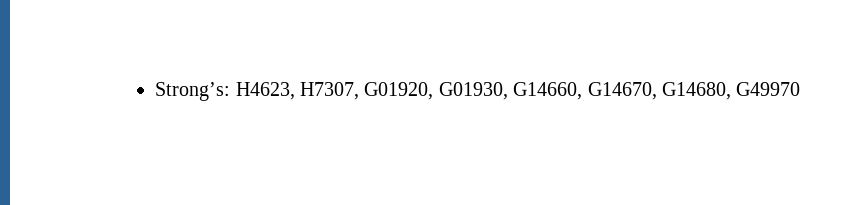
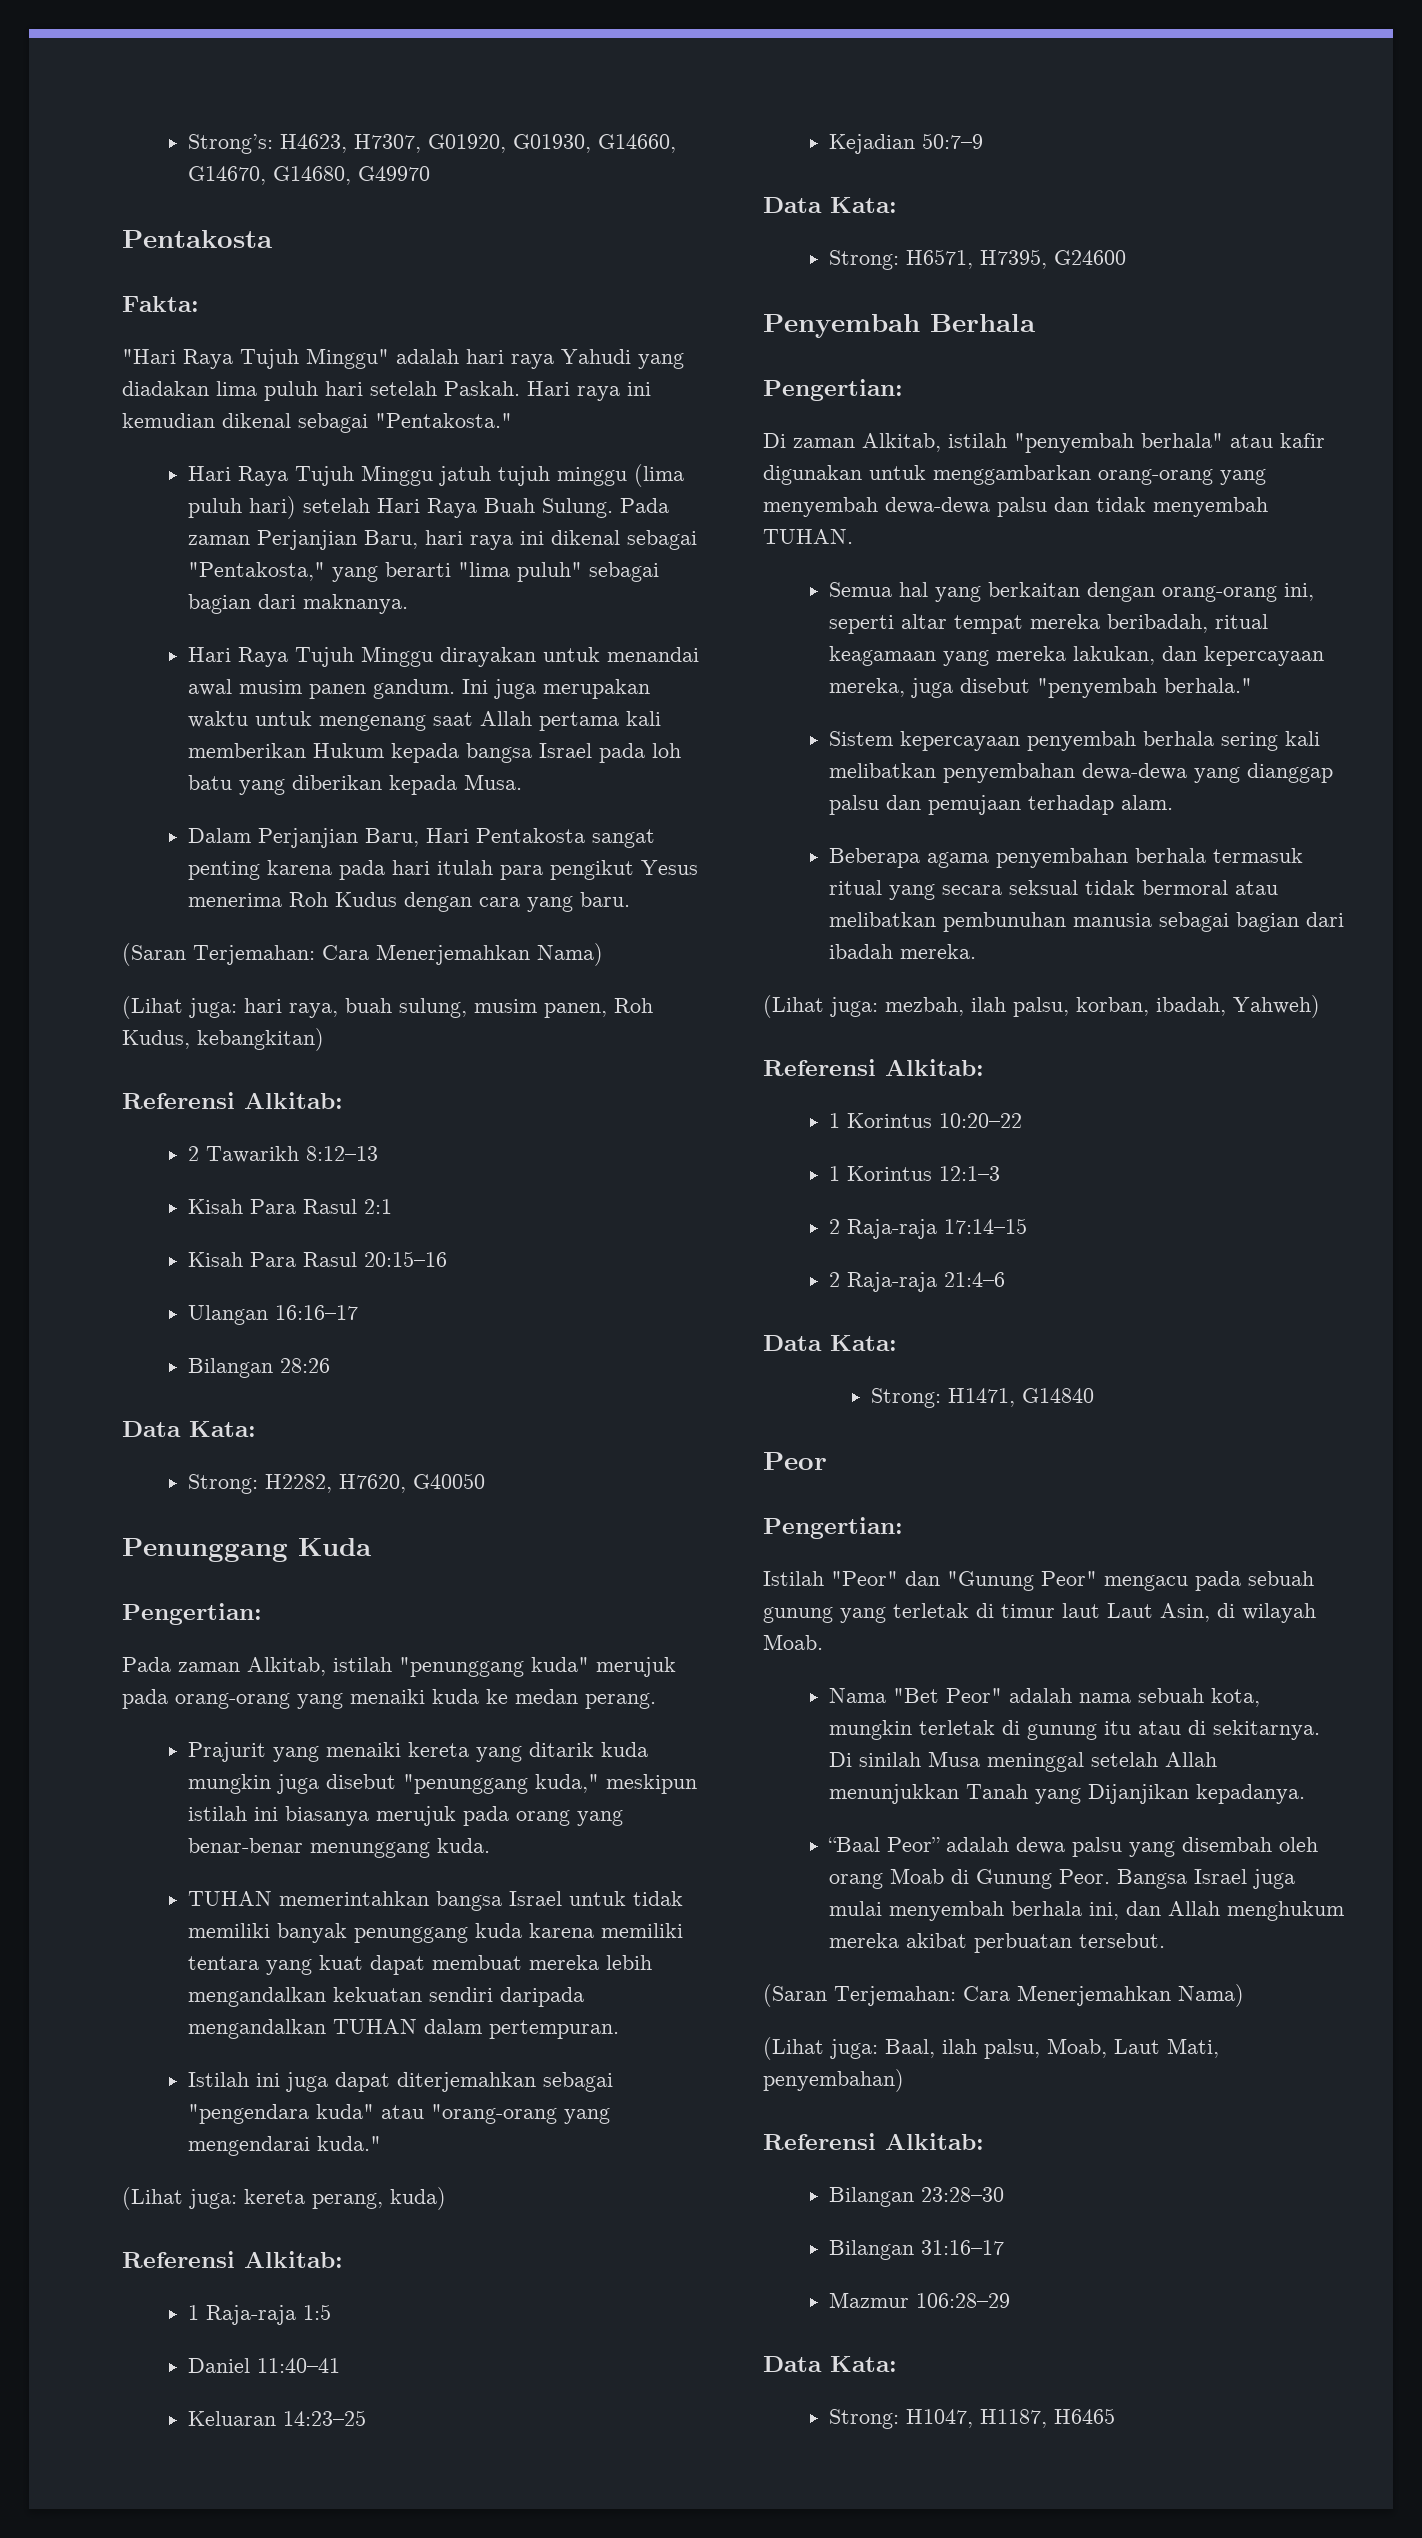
  Strong’s: H4623, H7307, G01920, G01930, G14660, G14670, G14680, G49970
+ Pentakosta
+ Fakta:
+ "Hari Raya Tujuh Minggu" adalah hari raya Yahudi yang diadakan lima puluh hari setelah Paskah. Hari raya ini kemudian dikenal sebagai "Pentakosta."
+ Hari Raya Tujuh Minggu jatuh tujuh minggu (lima puluh hari) setelah Hari Raya Buah Sulung. Pada zaman Perjanjian Baru, hari raya ini dikenal sebagai "Pentakosta," yang berarti "lima puluh" sebagai bagian dari maknanya.
+ Hari Raya Tujuh Minggu dirayakan untuk menandai awal musim panen gandum. Ini juga merupakan waktu untuk mengenang saat Allah pertama kali memberikan Hukum kepada bangsa Israel pada loh batu yang diberikan kepada Musa.
+ Dalam Perjanjian Baru, Hari Pentakosta sangat penting karena pada hari itulah para pengikut Yesus menerima Roh Kudus dengan cara yang baru.
+ (Saran Terjemahan: Cara Menerjemahkan Nama)
+ (Lihat juga: hari raya, buah sulung, musim panen, Roh Kudus, kebangkitan)
+ Referensi Alkitab:
+ 2 Tawarikh 8:12–13
+ Kisah Para Rasul 2:1
+ Kisah Para Rasul 20:15–16
+ Ulangan 16:16–17
+ Bilangan 28:26
+ Data Kata:
+ Strong: H2282, H7620, G40050
+ Penunggang Kuda
+ Pengertian:
+ Pada zaman Alkitab, istilah "penunggang kuda" merujuk pada orang-orang yang menaiki kuda ke medan perang.
+ Prajurit yang menaiki kereta yang ditarik kuda mungkin juga disebut "penunggang kuda," meskipun istilah ini biasanya merujuk pada orang yang benar-benar menunggang kuda.
+ TUHAN memerintahkan bangsa Israel untuk tidak memiliki banyak penunggang kuda karena memiliki tentara yang kuat dapat membuat mereka lebih mengandalkan kekuatan sendiri daripada mengandalkan TUHAN dalam pertempuran.
+ Istilah ini juga dapat diterjemahkan sebagai "pengendara kuda" atau "orang-orang yang mengendarai kuda."
+ (Lihat juga: kereta perang, kuda)
+ Referensi Alkitab:
+ 1 Raja-raja 1:5
+ Daniel 11:40–41
+ Keluaran 14:23–25
+ Kejadian 50:7–9
+ Data Kata:
+ Strong: H6571, H7395, G24600
+ Penyembah Berhala
+ Pengertian:
+ Di zaman Alkitab, istilah "penyembah berhala" atau kafir digunakan untuk menggambarkan orang-orang yang menyembah dewa-dewa palsu dan tidak menyembah TUHAN.
+ Semua hal yang berkaitan dengan orang-orang ini, seperti altar tempat mereka beribadah, ritual keagamaan yang mereka lakukan, dan kepercayaan mereka, juga disebut "penyembah berhala."
+ Sistem kepercayaan penyembah berhala sering kali melibatkan penyembahan dewa-dewa yang dianggap palsu dan pemujaan terhadap alam.
+ Beberapa agama penyembahan berhala termasuk ritual yang secara seksual tidak bermoral atau melibatkan pembunuhan manusia sebagai bagian dari ibadah mereka.
+ (Lihat juga: mezbah, ilah palsu, korban, ibadah, Yahweh)
+ Referensi Alkitab:
+ 1 Korintus 10:20–22
+ 1 Korintus 12:1–3
+ 2 Raja-raja 17:14–15
+ 2 Raja-raja 21:4–6
+ Data Kata:
+ Strong: H1471, G14840
+ Peor
+ Pengertian:
+ Istilah "Peor" dan "Gunung Peor" mengacu pada sebuah gunung yang terletak di timur laut Laut Asin, di wilayah Moab.
+ Nama "Bet Peor" adalah nama sebuah kota, mungkin terletak di gunung itu atau di sekitarnya. Di sinilah Musa meninggal setelah Allah menunjukkan Tanah yang Dijanjikan kepadanya.
+ “Baal Peor” adalah dewa palsu yang disembah oleh orang Moab di Gunung Peor. Bangsa Israel juga mulai menyembah berhala ini, dan Allah menghukum mereka akibat perbuatan tersebut.
+ (Saran Terjemahan: Cara Menerjemahkan Nama)
+ (Lihat juga: Baal, ilah palsu, Moab, Laut Mati, penyembahan)
+ Referensi Alkitab:
+ Bilangan 23:28–30
+ Bilangan 31:16–17
+ Mazmur 106:28–29
+ Data Kata:
+ Strong: H1047, H1187, H6465

